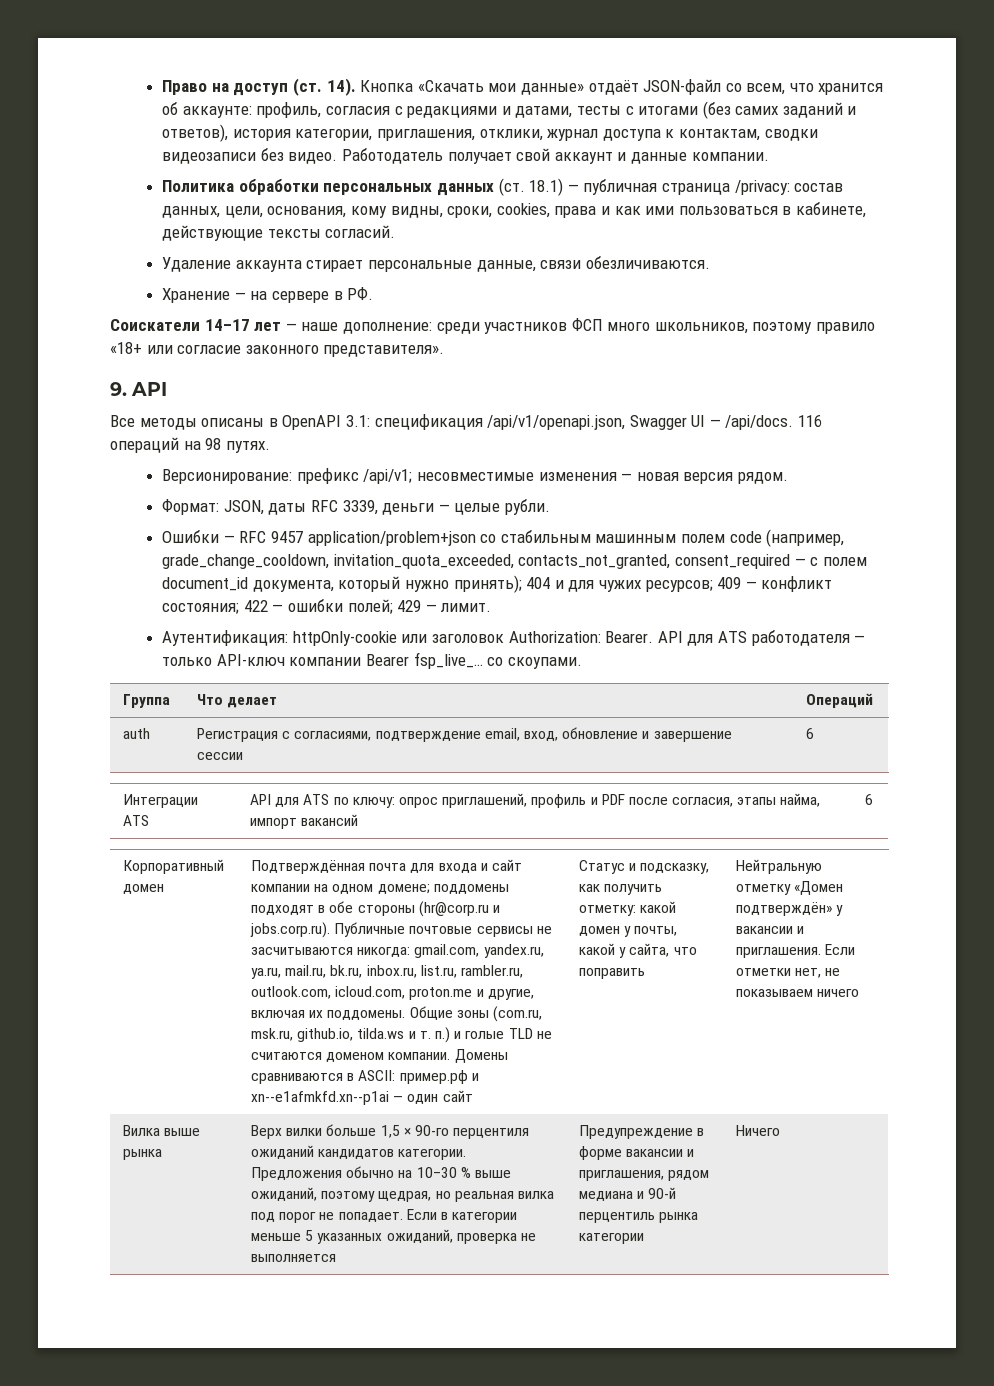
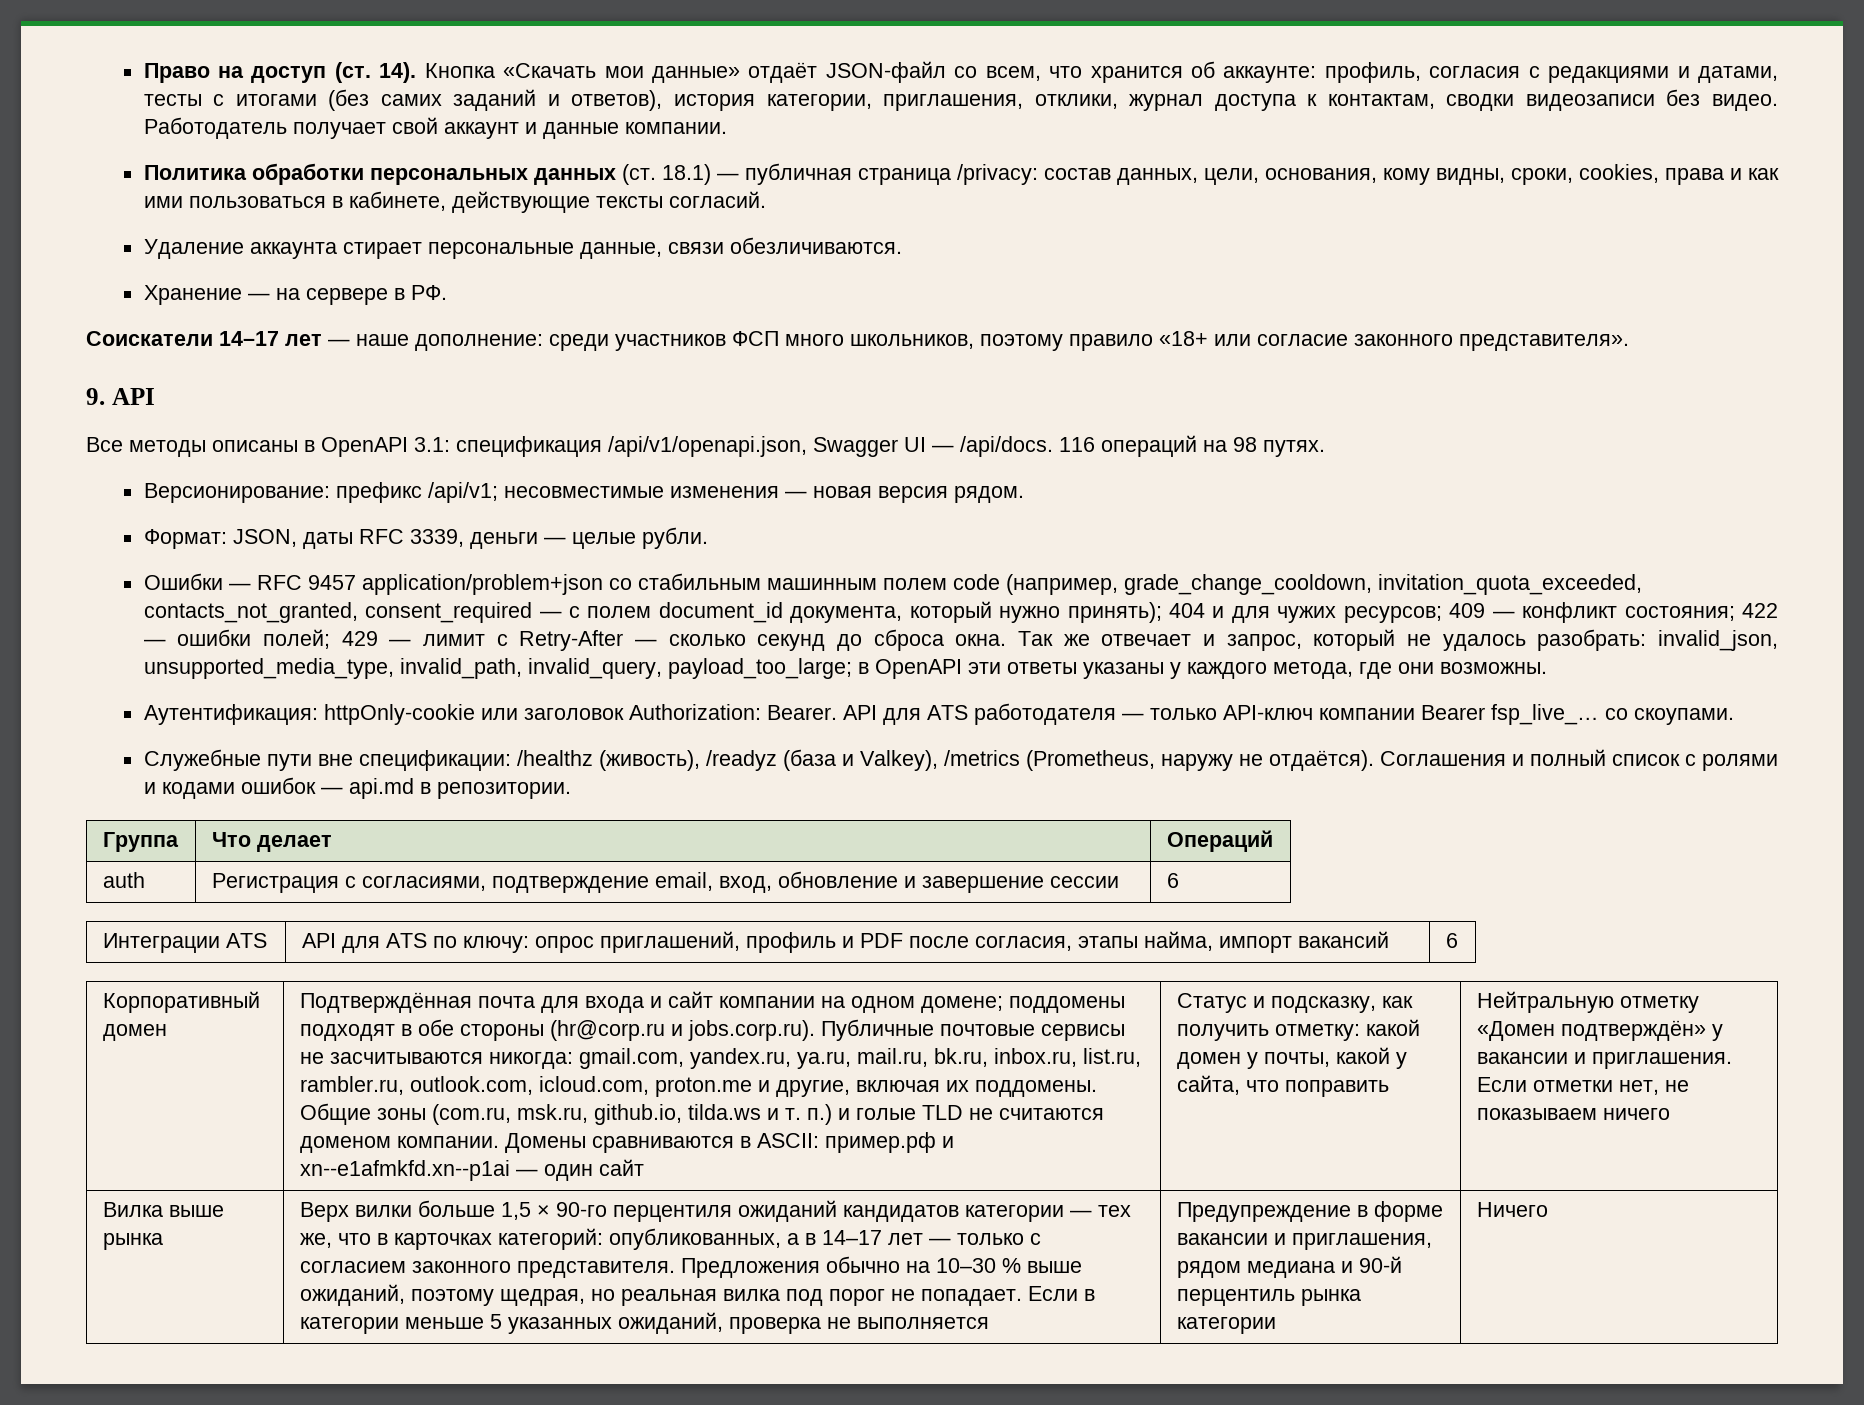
- Ошибки — RFC 9457 application/problem+json со стабильным машинным полем code (например, grade_change_cooldown, invitation_quota_exceeded, contacts_not_granted, consent_required — с полем document_id документа, который нужно принять); 404 и для чужих ресурсов; 409 — конфликт состояния; 422 — ошибки полей; 429 — лимит.
+ Ошибки — RFC 9457 application/problem+json со стабильным машинным полем code (например, grade_change_cooldown, invitation_quota_exceeded, contacts_not_granted, consent_required — с полем document_id документа, который нужно принять); 404 и для чужих ресурсов; 409 — конфликт состояния; 422 — ошибки полей; 429 — лимит с Retry-After — сколько секунд до сброса окна. Так же отвечает и запрос, который не удалось разобрать: invalid_json, unsupported_media_type, invalid_path, invalid_query, payload_too_large; в OpenAPI эти ответы указаны у каждого метода, где они возможны.
+ Служебные пути вне спецификации: /healthz (живость), /readyz (база и Valkey), /metrics (Prometheus, наружу не отдаётся). Соглашения и полный список с ролями и кодами ошибок — api.md в репозитории.
- Верх вилки больше 1,5 × 90-го перцентиля ожиданий кандидатов категории.
+ Верх вилки больше 1,5 × 90-го перцентиля ожиданий кандидатов категории — тех же, что в карточках категорий: опубликованных, а в 14–17 лет — только с согласием законного представителя.

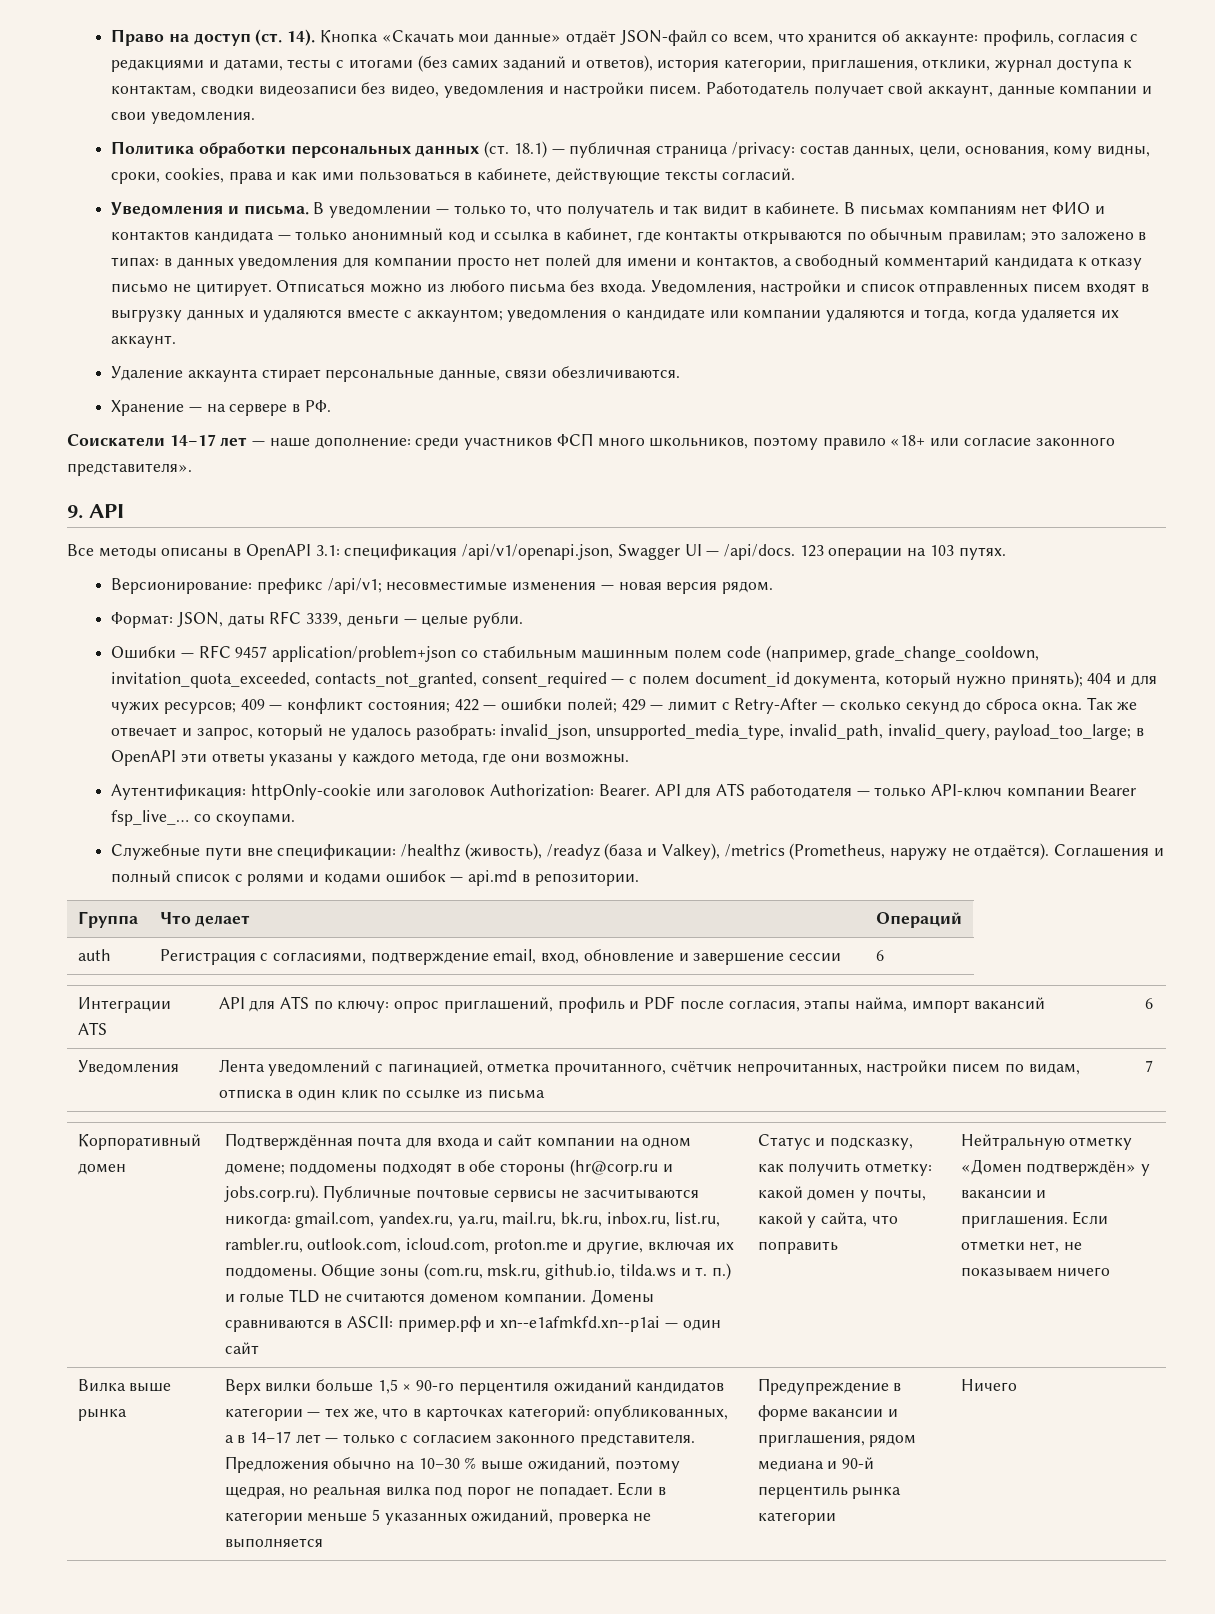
- Кнопка «Скачать мои данные» отдаёт JSON-файл со всем, что хранится об аккаунте: профиль, согласия с редакциями и датами, тесты с итогами (без самих заданий и ответов), история категории, приглашения, отклики, журнал доступа к контактам, сводки видеозаписи без видео. Работодатель получает свой аккаунт и данные компании.
+ Кнопка «Скачать мои данные» отдаёт JSON-файл со всем, что хранится об аккаунте: профиль, согласия с редакциями и датами, тесты с итогами (без самих заданий и ответов), история категории, приглашения, отклики, журнал доступа к контактам, сводки видеозаписи без видео, уведомления и настройки писем. Работодатель получает свой аккаунт, данные компании и свои уведомления.
+ Уведомления и письма. В уведомлении — только то, что получатель и так видит в кабинете. В письмах компаниям нет ФИО и контактов кандидата — только анонимный код и ссылка в кабинет, где контакты открываются по обычным правилам; это заложено в типах: в данных уведомления для компании просто нет полей для имени и контактов, а свободный комментарий кандидата к отказу письмо не цитирует. Отписаться можно из любого письма без входа. Уведомления, настройки и список отправленных писем входят в выгрузку данных и удаляются вместе с аккаунтом; уведомления о кандидате или компании удаляются и тогда, когда удаляется их аккаунт.
- 116 операций на 98 путях.
+ 123 операции на 103 путях.
+ Уведомления | Лента уведомлений с пагинацией, отметка прочитанного, счётчик непрочитанных, настройки писем по видам, отписка в один клик по ссылке из письма | 7

